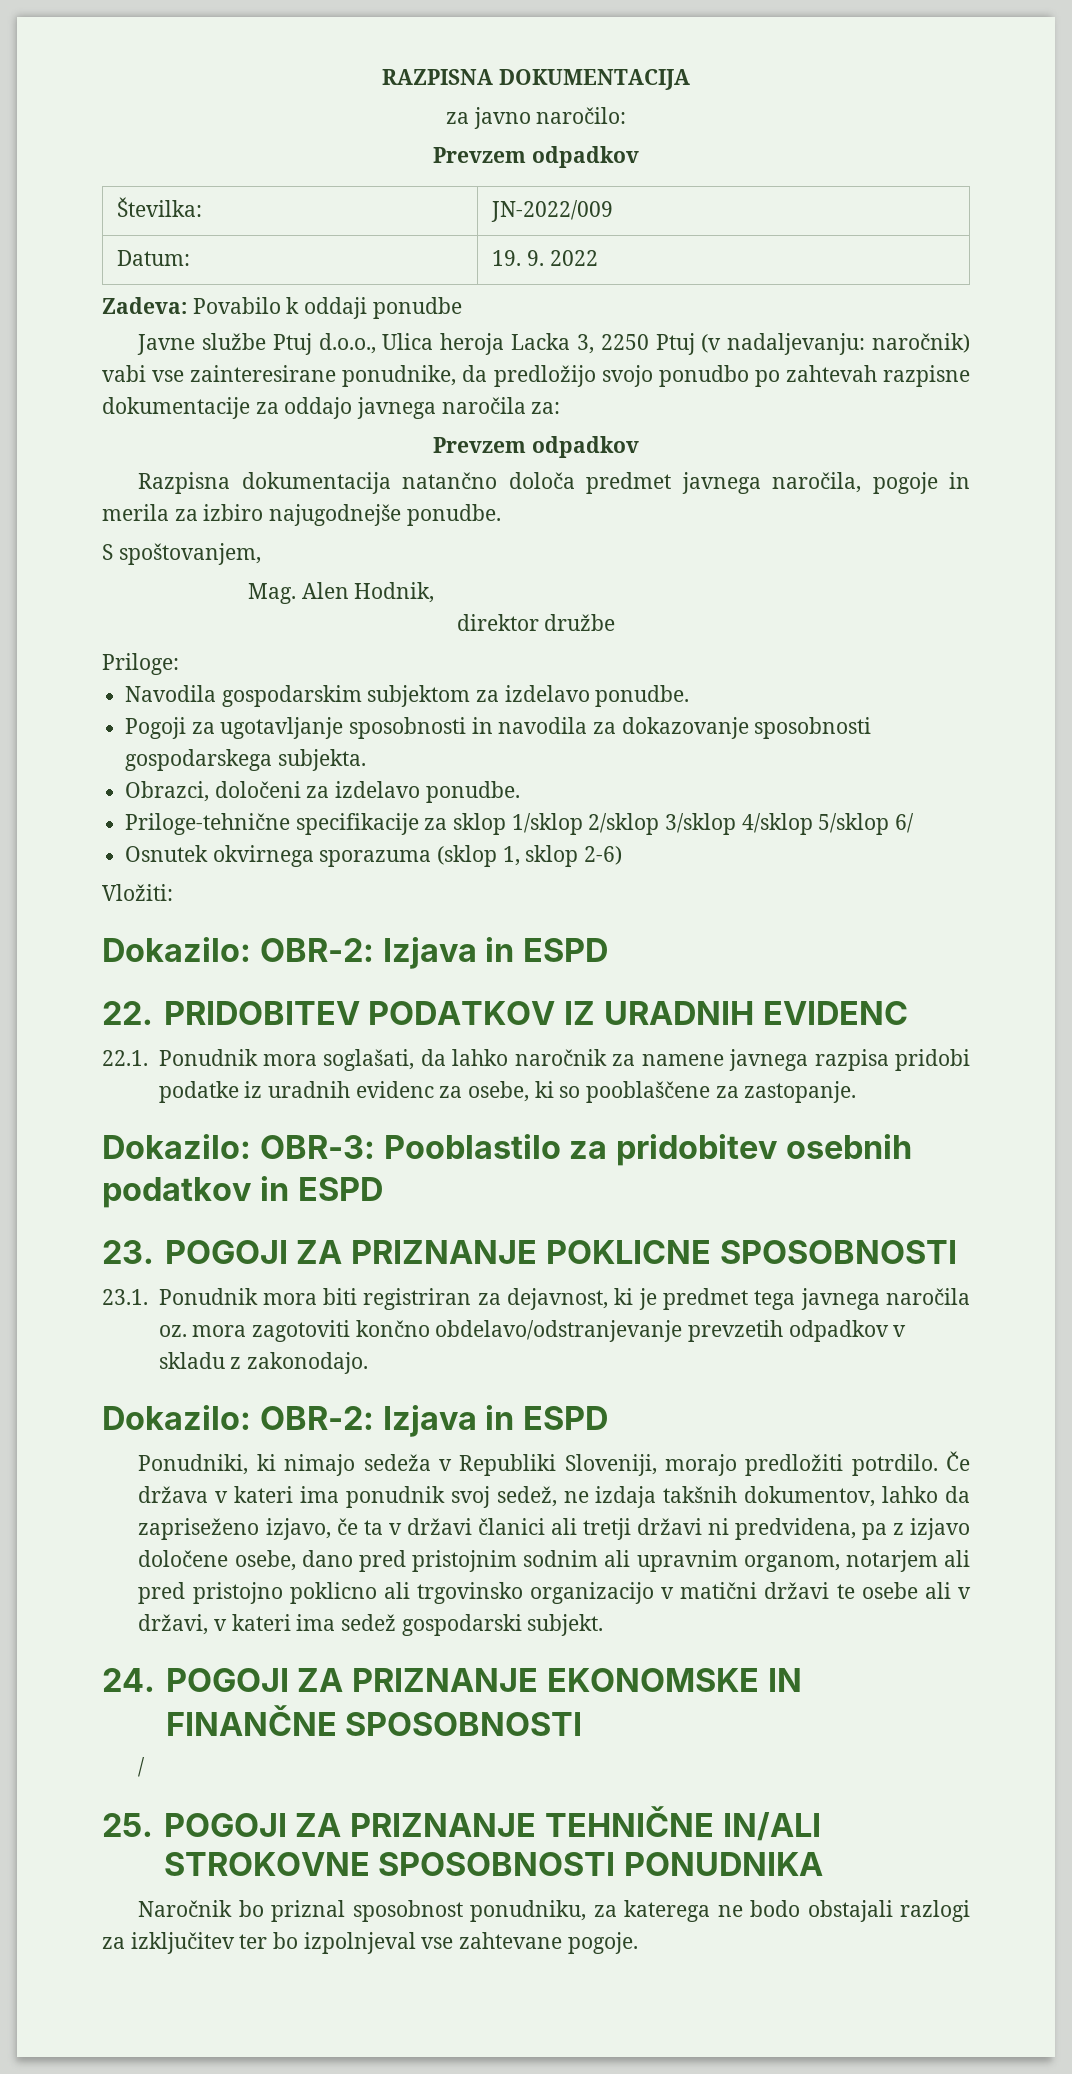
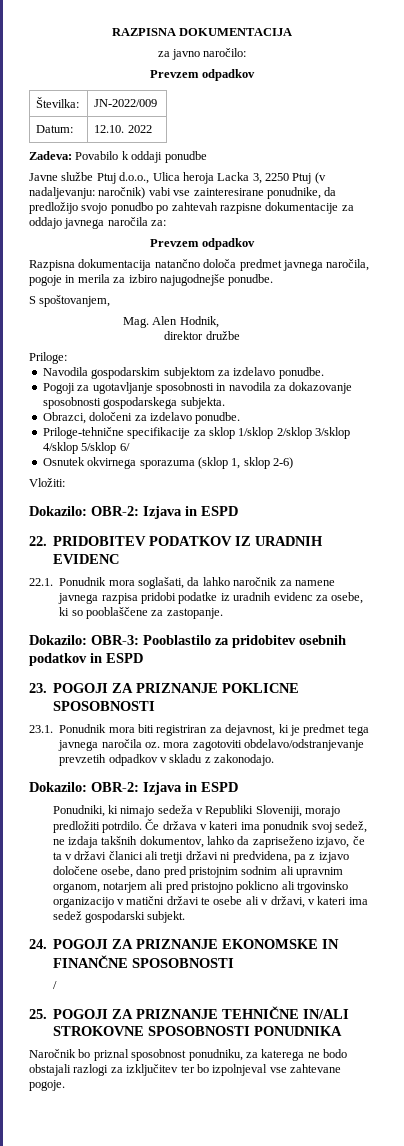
- Datum: | 19. 9. 2022
+ Datum: | 12.10. 2022
- 23.1. Ponudnik mora biti registriran za dejavnost, ki je predmet tega javnega naročila oz. mora zagotoviti končno obdelavo/odstranjevanje prevzetih odpadkov v skladu z zakonodajo.
+ 23.1. Ponudnik mora biti registriran za dejavnost, ki je predmet tega javnega naročila oz. mora zagotoviti obdelavo/odstranjevanje prevzetih odpadkov v skladu z zakonodajo.

